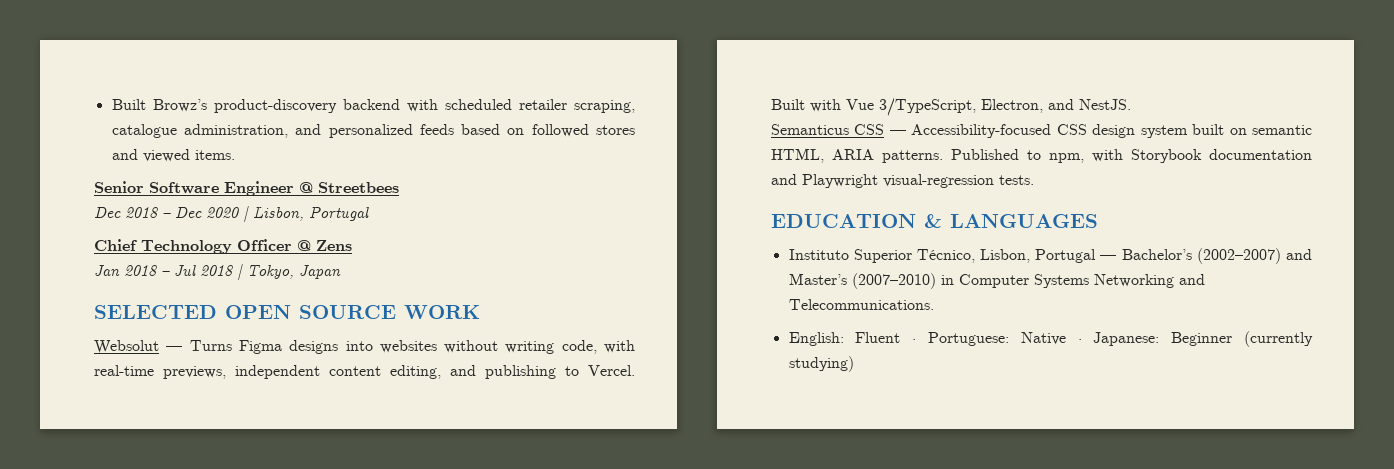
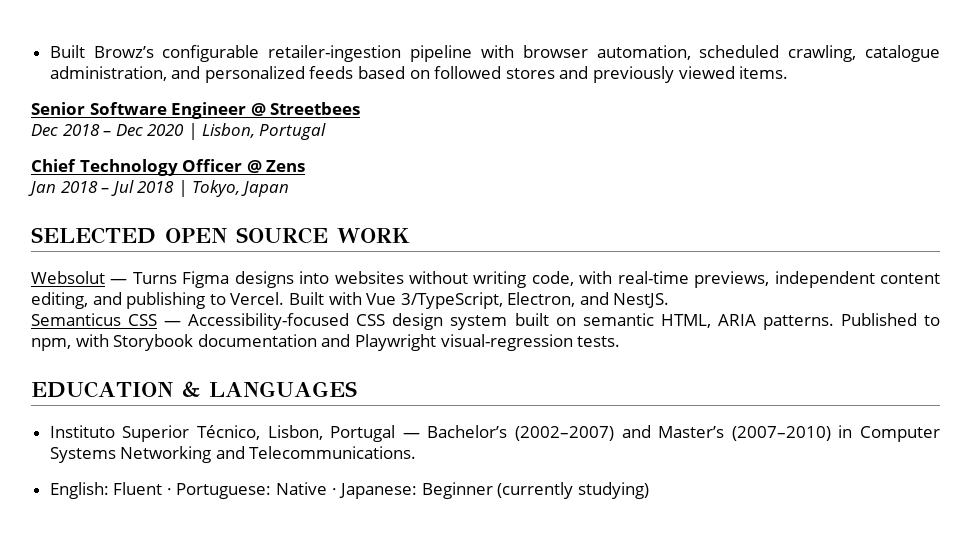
- Built Browz’s product-discovery backend with scheduled retailer scraping, catalogue administration, and personalized feeds based on followed stores and viewed items.
+ Built Browz’s configurable retailer-ingestion pipeline with browser automation, scheduled crawling, catalogue administration, and personalized feeds based on followed stores and previously viewed items.

